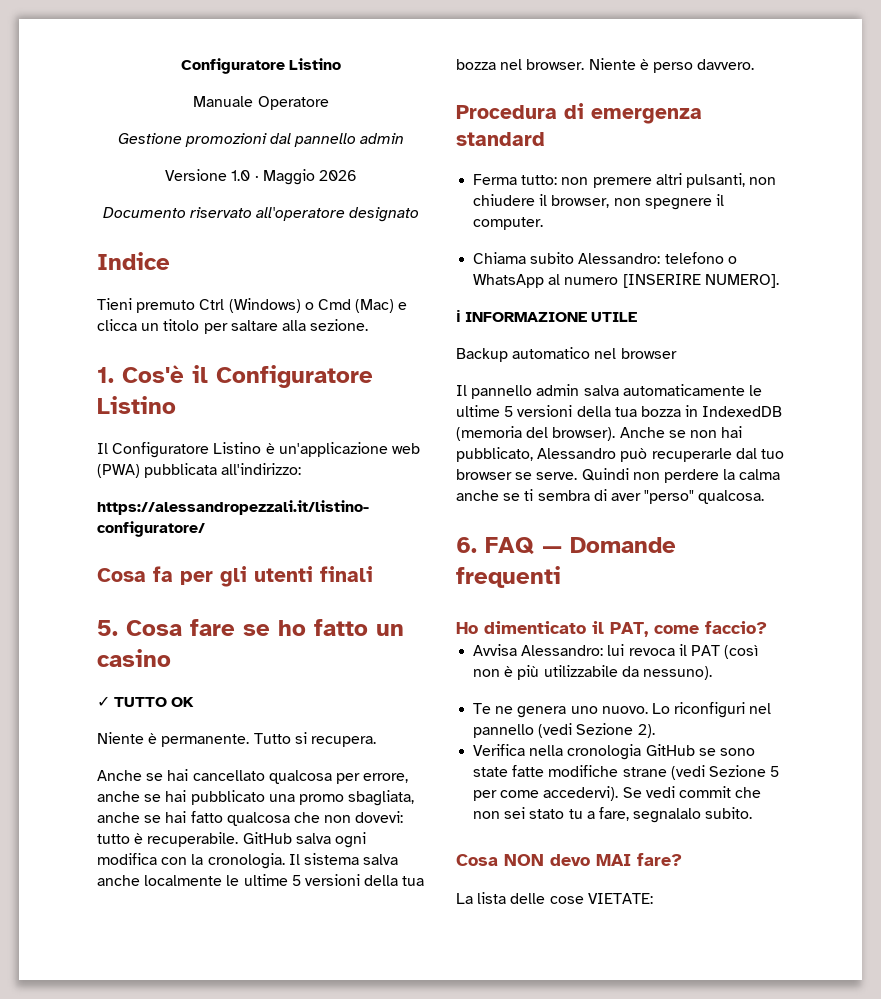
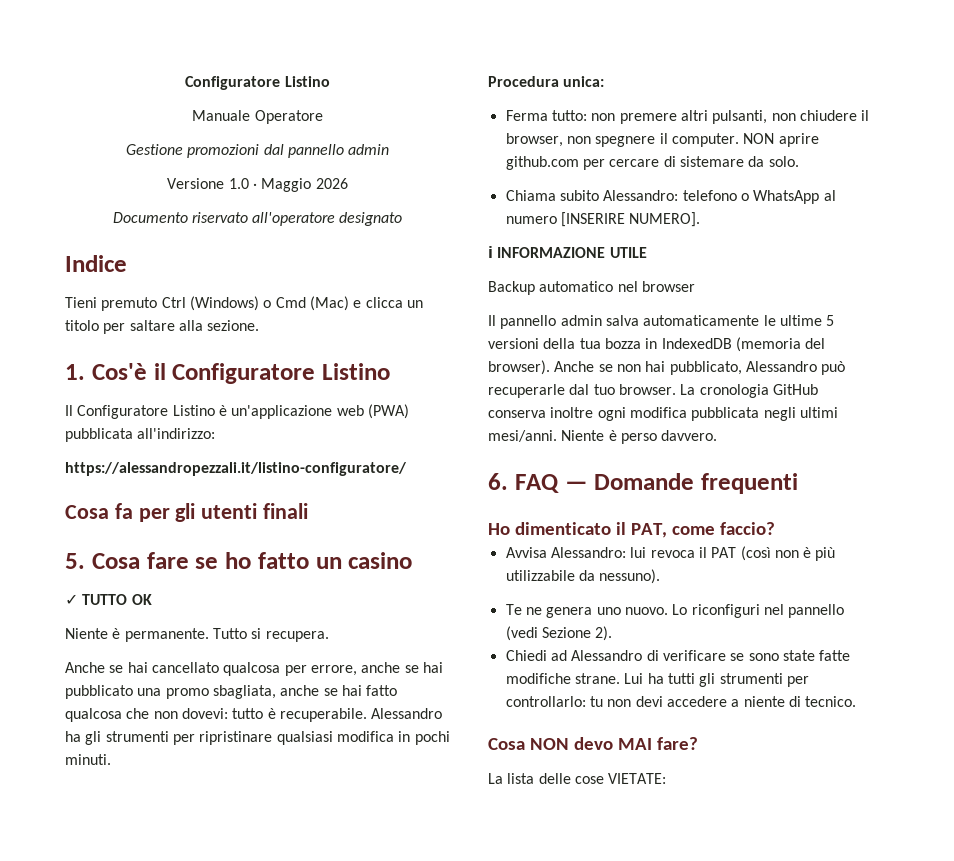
- GitHub salva ogni modifica con la cronologia. Il sistema salva anche localmente le ultime 5 versioni della tua bozza nel browser. Niente è perso davvero.
- Procedura di emergenza standard
+ Alessandro ha gli strumenti per ripristinare qualsiasi modifica in pochi minuti.
+ Procedura unica:
+ NON aprire github.com per cercare di sistemare da solo.
- Anche se non hai pubblicato, Alessandro può recuperarle dal tuo browser se serve. Quindi non perdere la calma anche se ti sembra di aver "perso" qualcosa.
+ Anche se non hai pubblicato, Alessandro può recuperarle dal tuo browser. La cronologia GitHub conserva inoltre ogni modifica pubblicata negli ultimi mesi/anni. Niente è perso davvero.
- Verifica nella cronologia GitHub se sono state fatte modifiche strane (vedi Sezione 5 per come accedervi). Se vedi commit che non sei stato tu a fare, segnalalo subito.
+ Chiedi ad Alessandro di verificare se sono state fatte modifiche strane. Lui ha tutti gli strumenti per controllarlo: tu non devi accedere a niente di tecnico.

